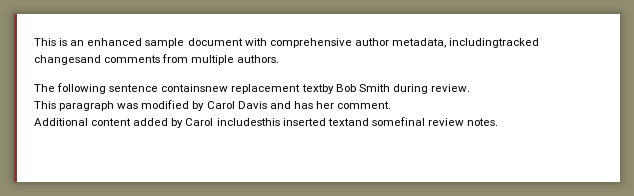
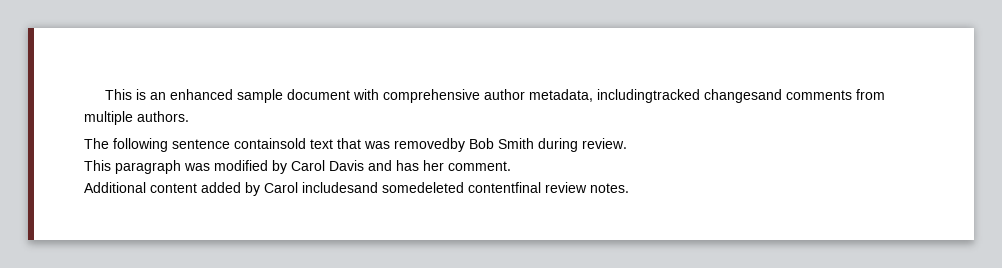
- The following sentence containsnew replacement textby Bob Smith during review.
+ The following sentence containsold text that was removedby Bob Smith during review.
- Additional content added by Carol includesthis inserted textand somefinal review notes.
+ Additional content added by Carol includesand somedeleted contentfinal review notes.

